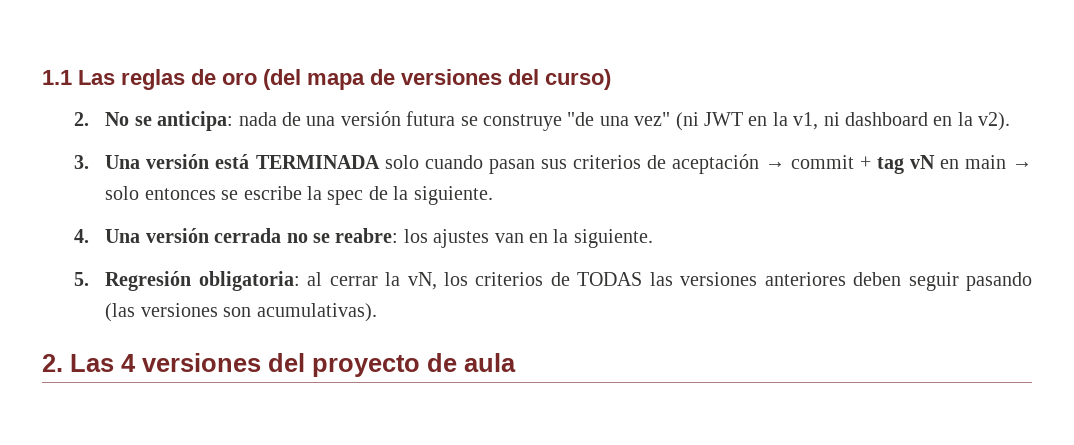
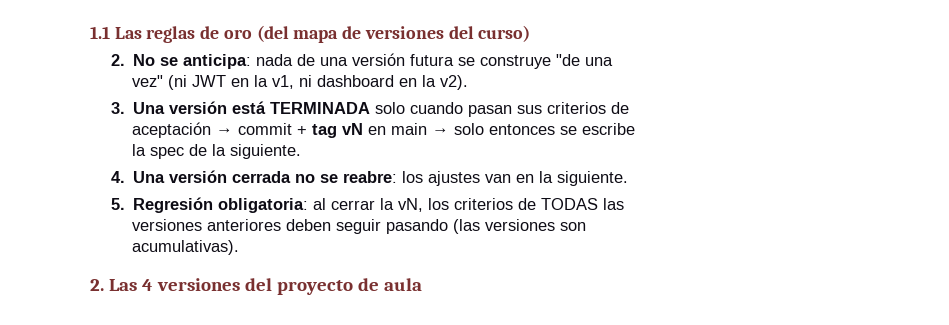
- 2. No se anticipa: nada de una versión futura se construye "de una vez" (ni JWT en la v1, ni dashboard en la v2).
+ 2. No se anticipa: nada de una versión futura se construye "de una
+ vez" (ni JWT en la v1, ni dashboard en la v2).
- 3. Una versión está TERMINADA solo cuando pasan sus criterios de aceptación → commit + tag vN en main → solo entonces se escribe la spec de la siguiente.
+ 3. Una versión está TERMINADA solo cuando pasan sus criterios de
+ aceptación → commit + tag vN en main → solo entonces se escribe
+ la spec de la siguiente.
- 5. Regresión obligatoria: al cerrar la vN, los criterios de TODAS las versiones anteriores deben seguir pasando (las versiones son acumulativas).
+ 5. Regresión obligatoria: al cerrar la vN, los criterios de TODAS las
+ versiones anteriores deben seguir pasando (las versiones son
+ acumulativas).

